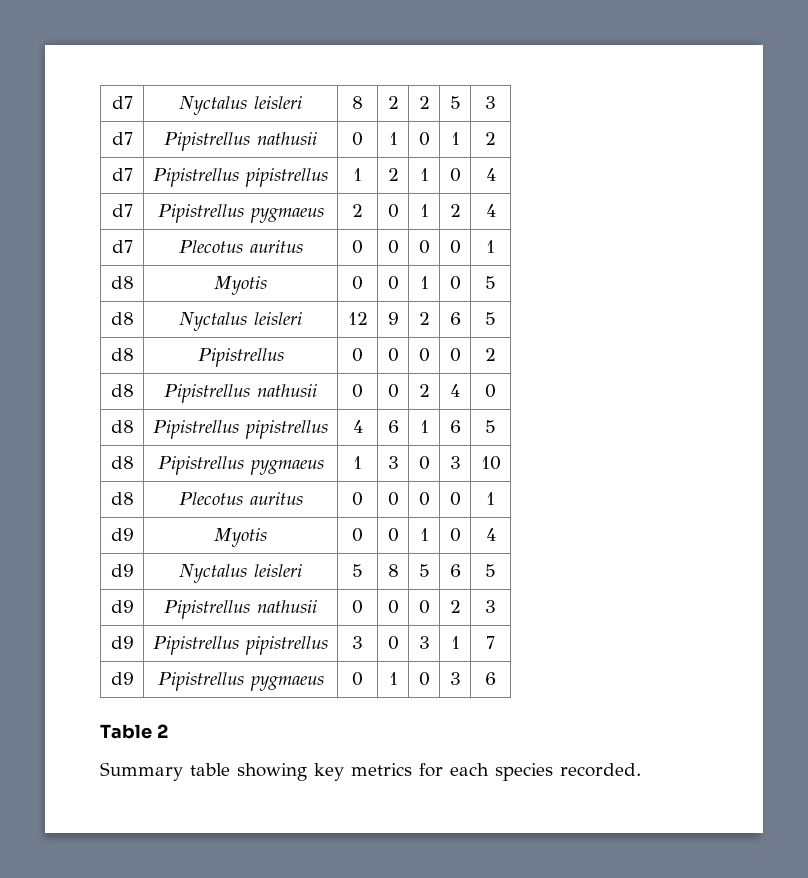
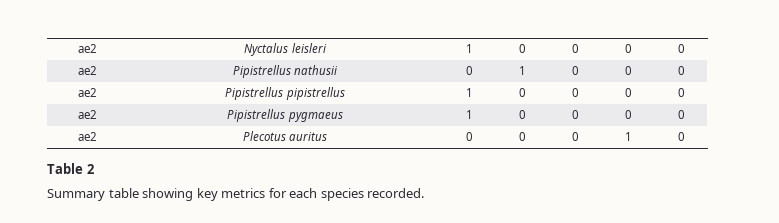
- d7 | Nyctalus leisleri | 8 | 2 | 2 | 5 | 3
- d7 | Pipistrellus nathusii | 0 | 1 | 0 | 1 | 2
- d7 | Pipistrellus pipistrellus | 1 | 2 | 1 | 0 | 4
- d7 | Pipistrellus pygmaeus | 2 | 0 | 1 | 2 | 4
- d7 | Plecotus auritus | 0 | 0 | 0 | 0 | 1
- d8 | Myotis | 0 | 0 | 1 | 0 | 5
- d8 | Nyctalus leisleri | 12 | 9 | 2 | 6 | 5
- d8 | Pipistrellus | 0 | 0 | 0 | 0 | 2
- d8 | Pipistrellus nathusii | 0 | 0 | 2 | 4 | 0
- d8 | Pipistrellus pipistrellus | 4 | 6 | 1 | 6 | 5
- d8 | Pipistrellus pygmaeus | 1 | 3 | 0 | 3 | 10
- d8 | Plecotus auritus | 0 | 0 | 0 | 0 | 1
- d9 | Myotis | 0 | 0 | 1 | 0 | 4
- d9 | Nyctalus leisleri | 5 | 8 | 5 | 6 | 5
- d9 | Pipistrellus nathusii | 0 | 0 | 0 | 2 | 3
- d9 | Pipistrellus pipistrellus | 3 | 0 | 3 | 1 | 7
- d9 | Pipistrellus pygmaeus | 0 | 1 | 0 | 3 | 6
+ ae2 | Nyctalus leisleri | 1 | 0 | 0 | 0 | 0
+ ae2 | Pipistrellus nathusii | 0 | 1 | 0 | 0 | 0
+ ae2 | Pipistrellus pipistrellus | 1 | 0 | 0 | 0 | 0
+ ae2 | Pipistrellus pygmaeus | 1 | 0 | 0 | 0 | 0
+ ae2 | Plecotus auritus | 0 | 0 | 0 | 1 | 0

